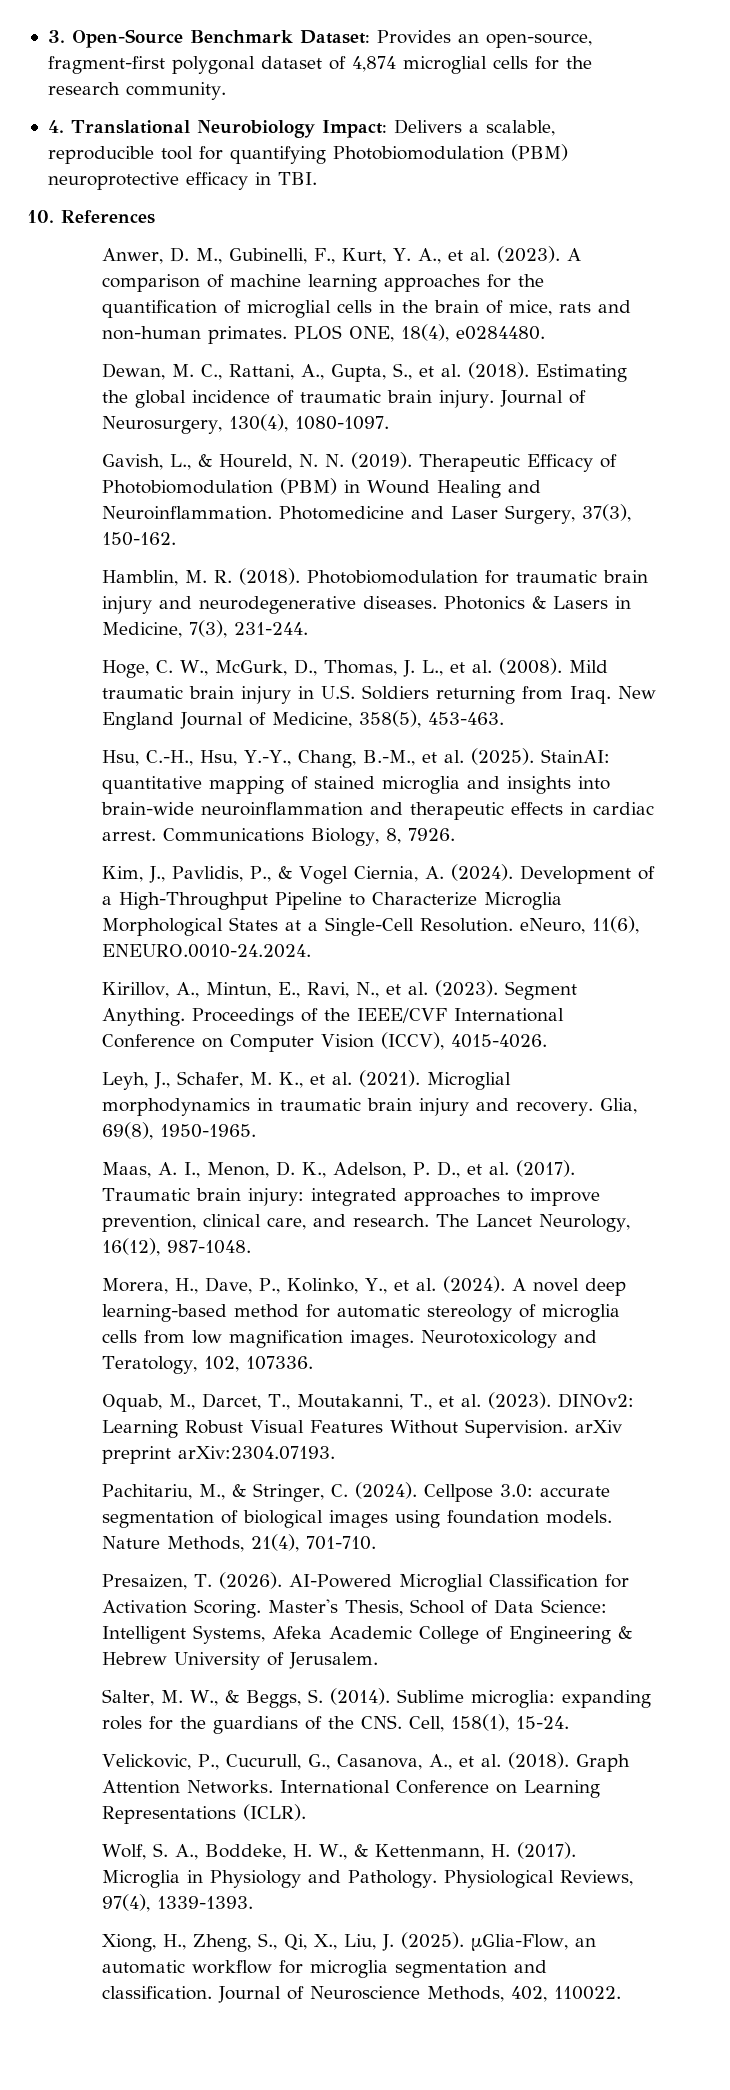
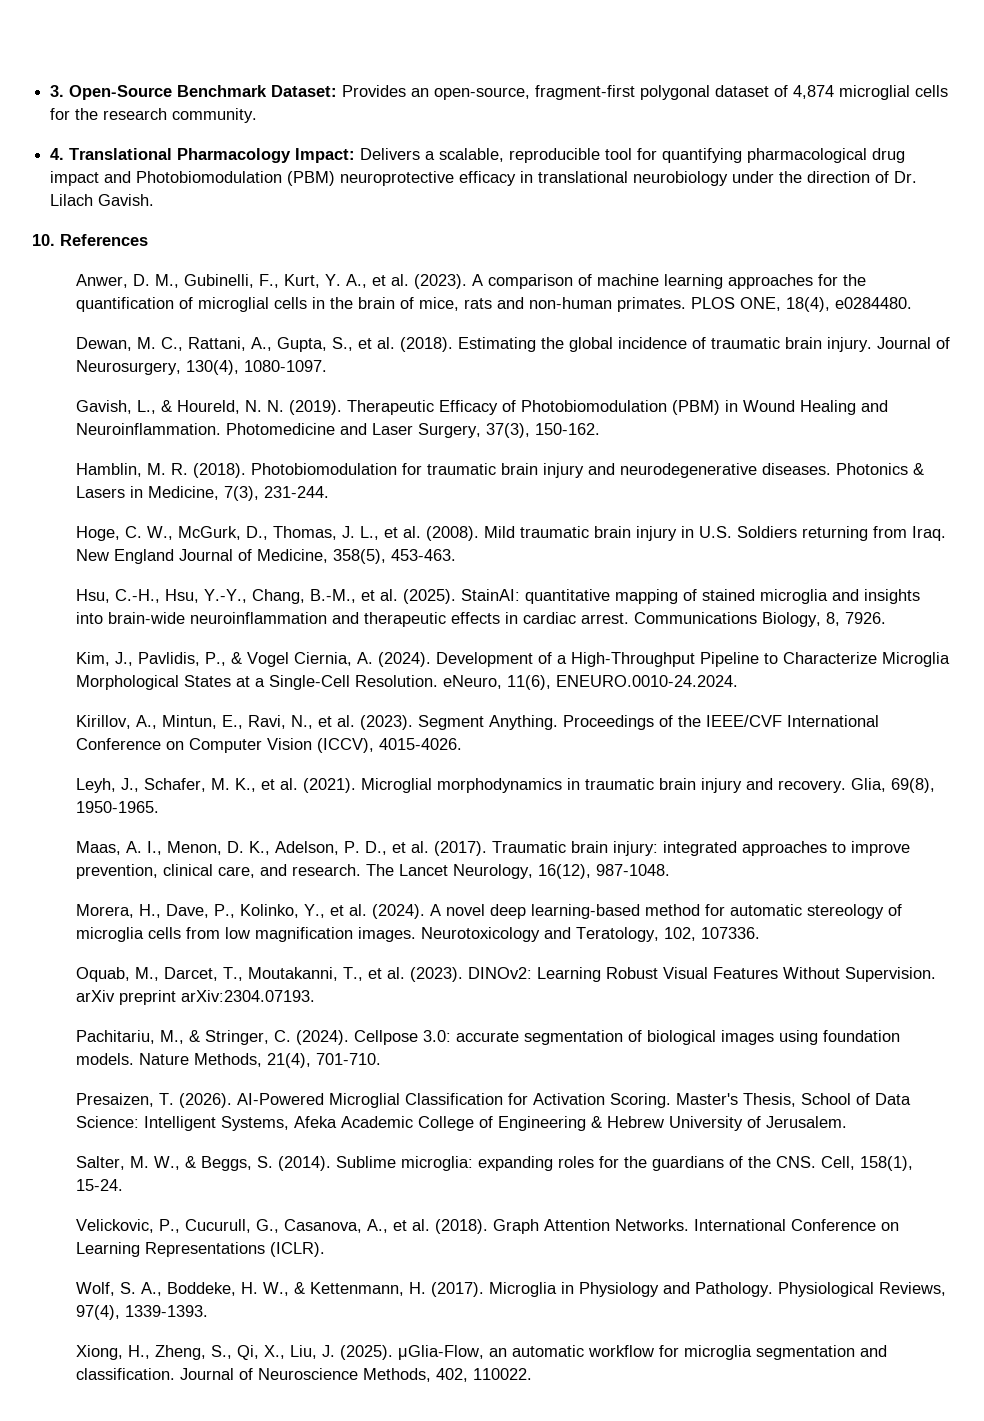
- 4. Translational Neurobiology Impact: Delivers a scalable, reproducible tool for quantifying Photobiomodulation (PBM) neuroprotective efficacy in TBI.
+ 4. Translational Pharmacology Impact: Delivers a scalable, reproducible tool for quantifying pharmacological drug impact and Photobiomodulation (PBM) neuroprotective efficacy in translational neurobiology under the direction of Dr. Lilach Gavish.

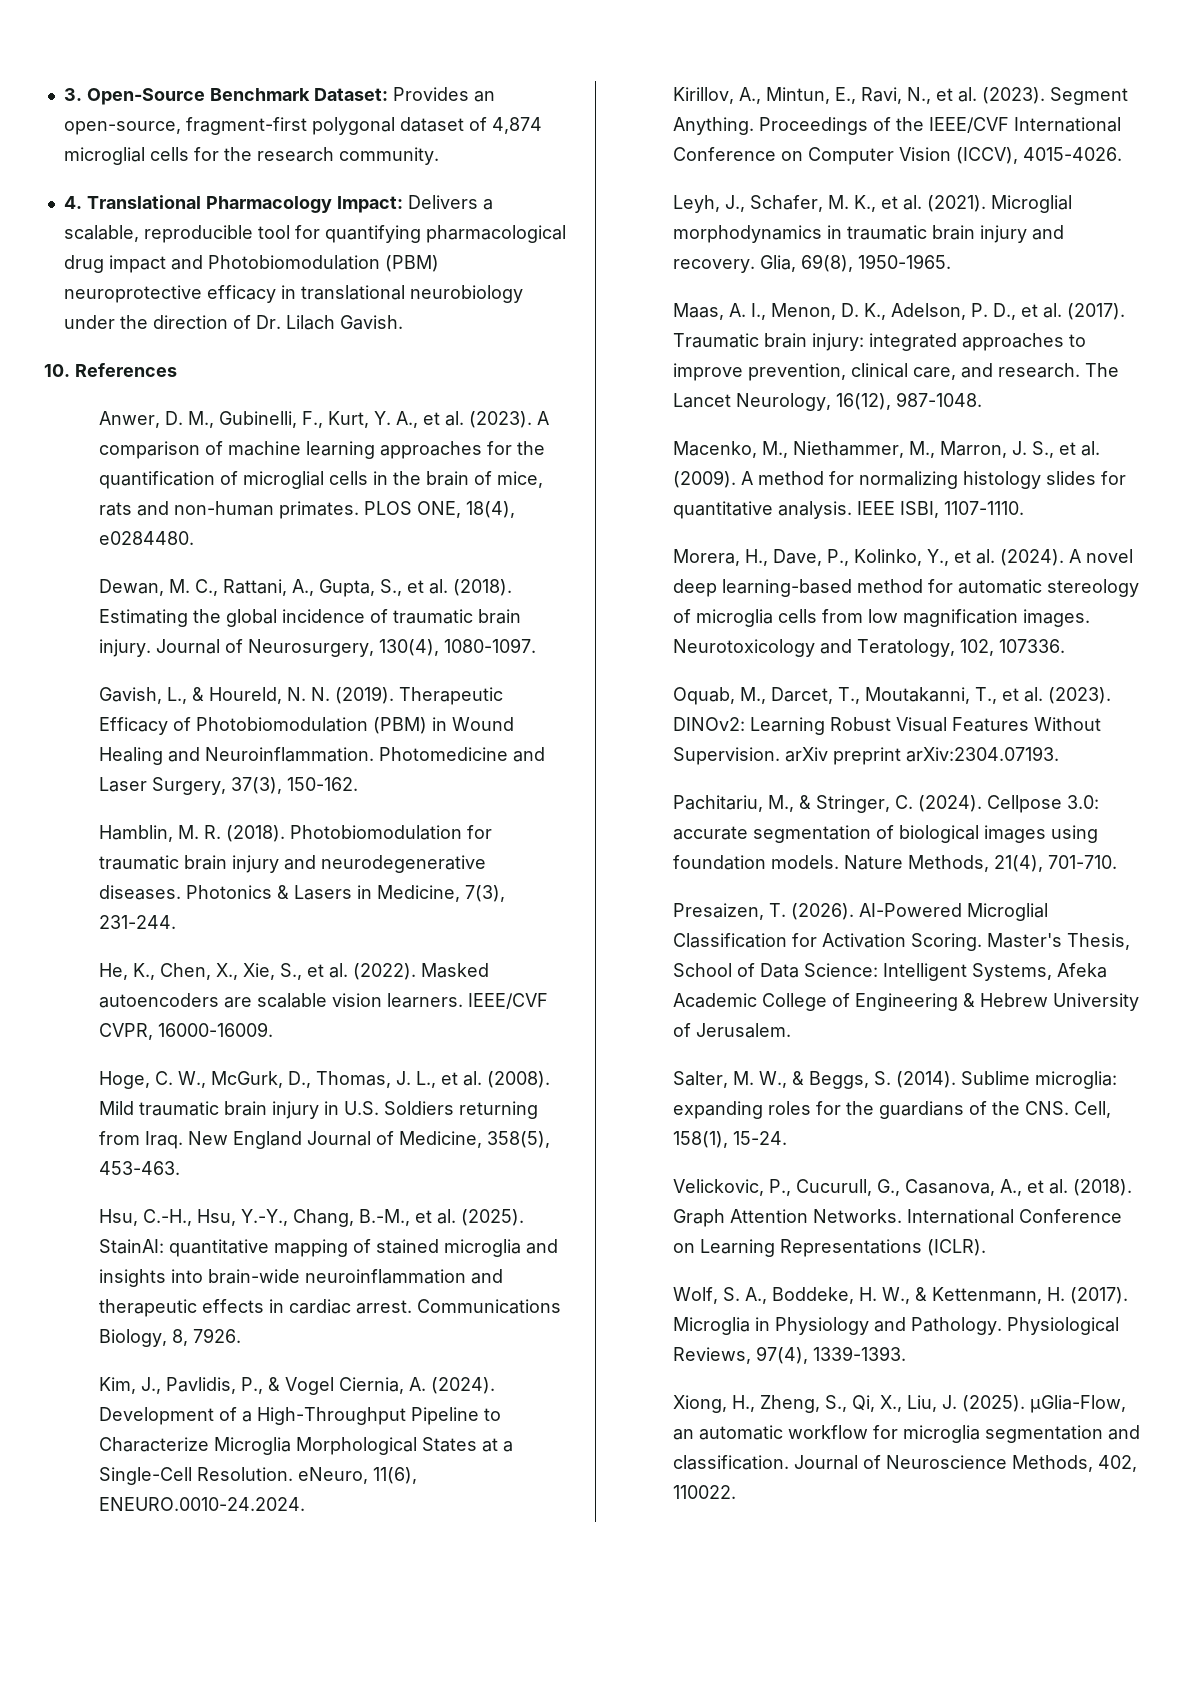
+ He, K., Chen, X., Xie, S., et al. (2022). Masked autoencoders are scalable vision learners. IEEE/CVF CVPR, 16000-16009.
+ Macenko, M., Niethammer, M., Marron, J. S., et al. (2009). A method for normalizing histology slides for quantitative analysis. IEEE ISBI, 1107-1110.

